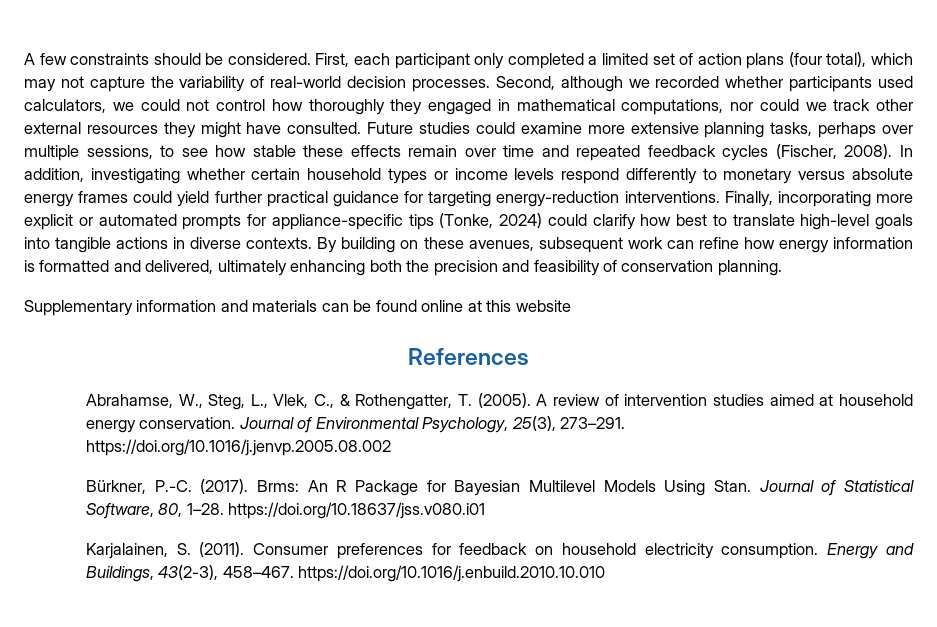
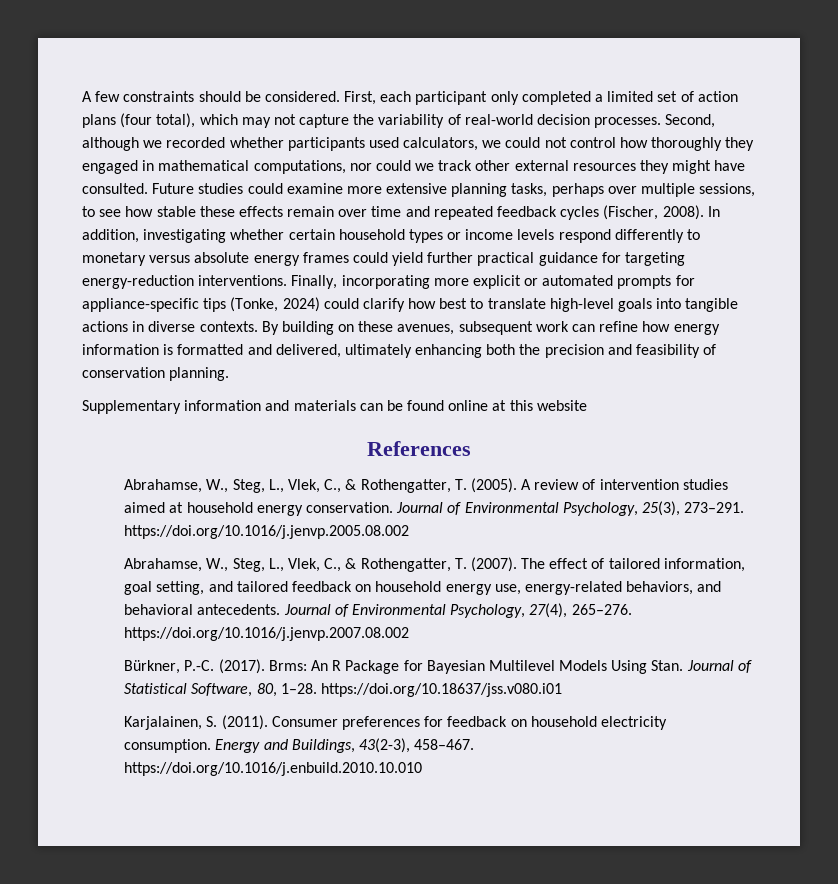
+ Abrahamse, W., Steg, L., Vlek, C., & Rothengatter, T. (2007). The effect of tailored information, goal setting, and tailored feedback on household energy use, energy-related behaviors, and behavioral antecedents. Journal of Environmental Psychology, 27(4), 265–276. https://doi.org/10.1016/j.jenvp.2007.08.002

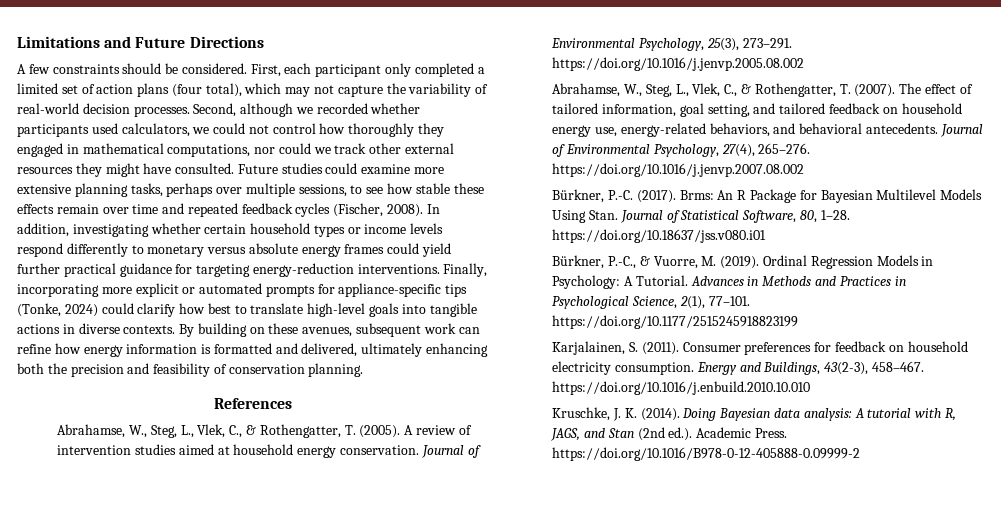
+ Limitations and Future Directions
- Supplementary information and materials can be found online at this website
+ Bürkner, P.-C., & Vuorre, M. (2019). Ordinal Regression Models in Psychology: A Tutorial. Advances in Methods and Practices in Psychological Science, 2(1), 77–101. https://doi.org/10.1177/2515245918823199
+ Kruschke, J. K. (2014). Doing Bayesian data analysis: A tutorial with R, JAGS, and Stan (2nd ed.). Academic Press. https://doi.org/10.1016/B978-0-12-405888-0.09999-2

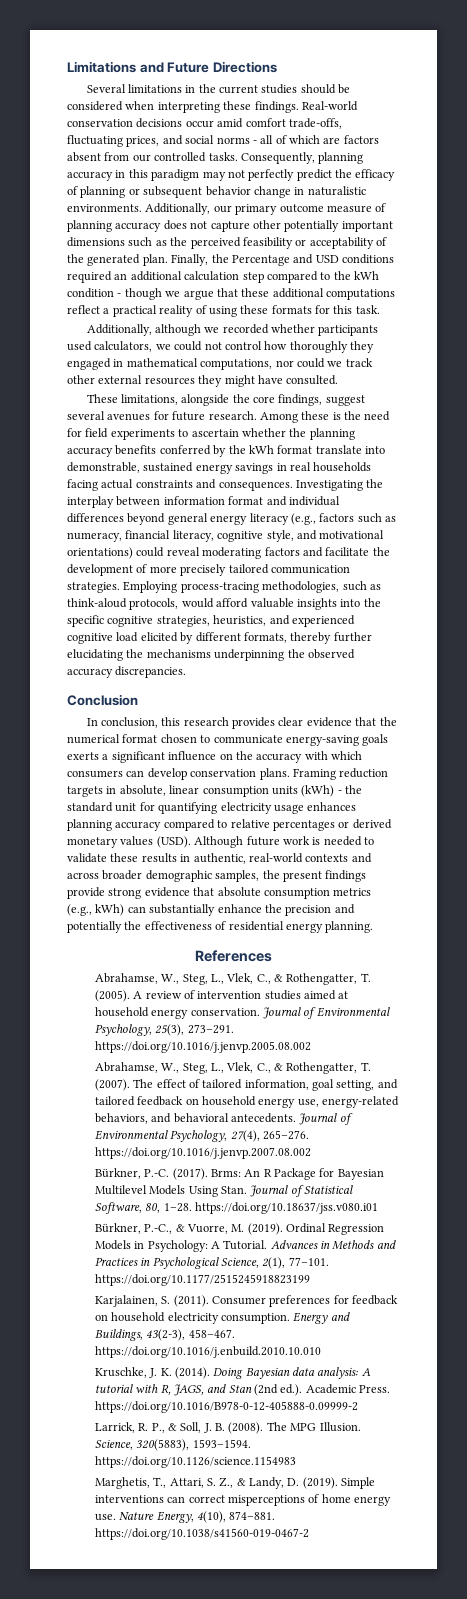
- A few constraints should be considered. First, each participant only completed a limited set of action plans (four total), which may not capture the variability of real-world decision processes. Second, although we recorded whether participants used calculators, we could not control how thoroughly they engaged in mathematical computations, nor could we track other external resources they might have consulted. Future studies could examine more extensive planning tasks, perhaps over multiple sessions, to see how stable these effects remain over time and repeated feedback cycles (Fischer, 2008). In addition, investigating whether certain household types or income levels respond differently to monetary versus absolute energy frames could yield further practical guidance for targeting energy-reduction interventions. Finally, incorporating more explicit or automated prompts for appliance-specific tips (Tonke, 2024) could clarify how best to translate high-level goals into tangible actions in diverse contexts. By building on these avenues, subsequent work can refine how energy information is formatted and delivered, ultimately enhancing both the precision and feasibility of conservation planning.
+ Several limitations in the current studies should be considered when interpreting these findings. Real‑world conservation decisions occur amid comfort trade‑offs, fluctuating prices, and social norms - all of which are factors absent from our controlled tasks. Consequently, planning accuracy in this paradigm may not perfectly predict the efficacy of planning or subsequent behavior change in naturalistic environments. Additionally, our primary outcome measure of planning accuracy does not capture other potentially important dimensions such as the perceived feasibility or acceptability of the generated plan. Finally, the Percentage and USD conditions required an additional calculation step compared to the kWh condition - though we argue that these additional computations reflect a practical reality of using these formats for this task.
+ Additionally, although we recorded whether participants used calculators, we could not control how thoroughly they engaged in mathematical computations, nor could we track other external resources they might have consulted.
+ These limitations, alongside the core findings, suggest several avenues for future research. Among these is the need for field experiments to ascertain whether the planning accuracy benefits conferred by the kWh format translate into demonstrable, sustained energy savings in real households facing actual constraints and consequences. Investigating the interplay between information format and individual differences beyond general energy literacy (e.g., factors such as numeracy, financial literacy, cognitive style, and motivational orientations) could reveal moderating factors and facilitate the development of more precisely tailored communication strategies. Employing process-tracing methodologies, such as think-aloud protocols, would afford valuable insights into the specific cognitive strategies, heuristics, and experienced cognitive load elicited by different formats, thereby further elucidating the mechanisms underpinning the observed accuracy discrepancies.
+ Conclusion
+ In conclusion, this research provides clear evidence that the numerical format chosen to communicate energy-saving goals exerts a significant influence on the accuracy with which consumers can develop conservation plans. Framing reduction targets in absolute, linear consumption units (kWh) - the standard unit for quantifying electricity usage enhances planning accuracy compared to relative percentages or derived monetary values (USD). Although future work is needed to validate these results in authentic, real-world contexts and across broader demographic samples, the present findings provide strong evidence that absolute consumption metrics (e.g., kWh) can substantially enhance the precision and potentially the effectiveness of residential energy planning.
+ Larrick, R. P., & Soll, J. B. (2008). The MPG Illusion. Science, 320(5883), 1593–1594. https://doi.org/10.1126/science.1154983
+ Marghetis, T., Attari, S. Z., & Landy, D. (2019). Simple interventions can correct misperceptions of home energy use. Nature Energy, 4(10), 874–881. https://doi.org/10.1038/s41560-019-0467-2

